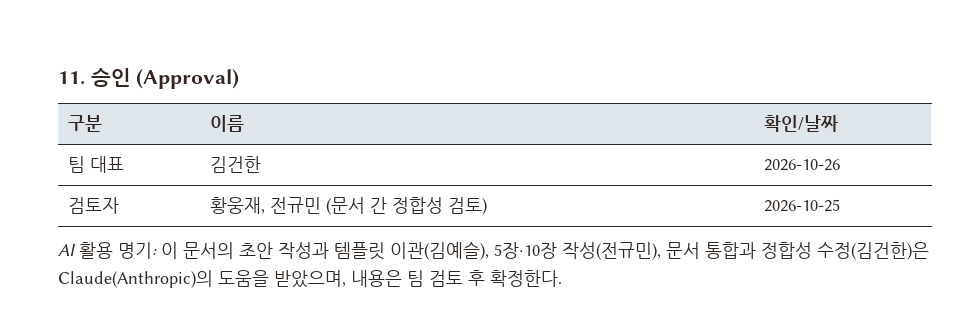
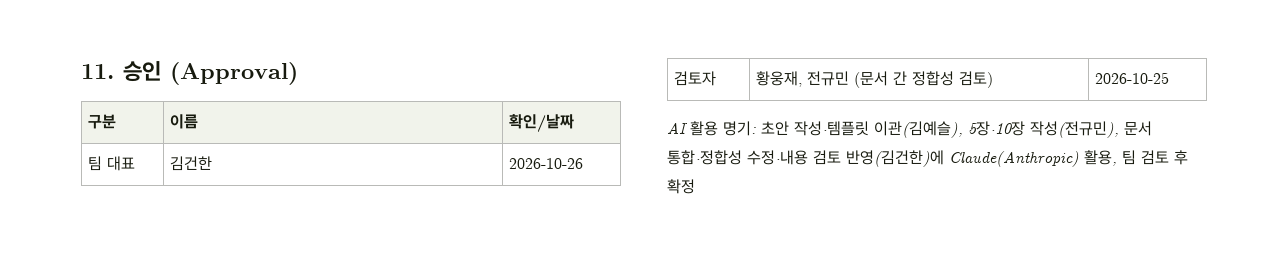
- AI 활용 명기: 이 문서의 초안 작성과 템플릿 이관(김예슬), 5장·10장 작성(전규민), 문서 통합과 정합성 수정(김건한)은 Claude(Anthropic)의 도움을 받았으며, 내용은 팀 검토 후 확정한다.
+ AI 활용 명기: 초안 작성·템플릿 이관(김예슬), 5장·10장 작성(전규민), 문서 통합·정합성 수정·내용 검토 반영(김건한)에 Claude(Anthropic) 활용, 팀 검토 후 확정

